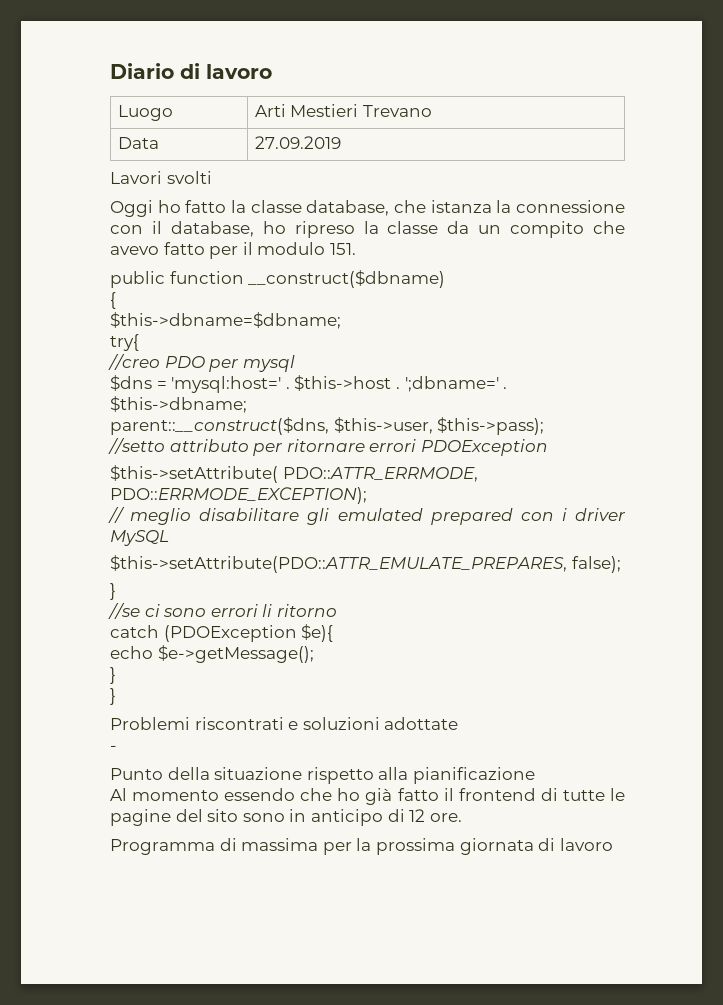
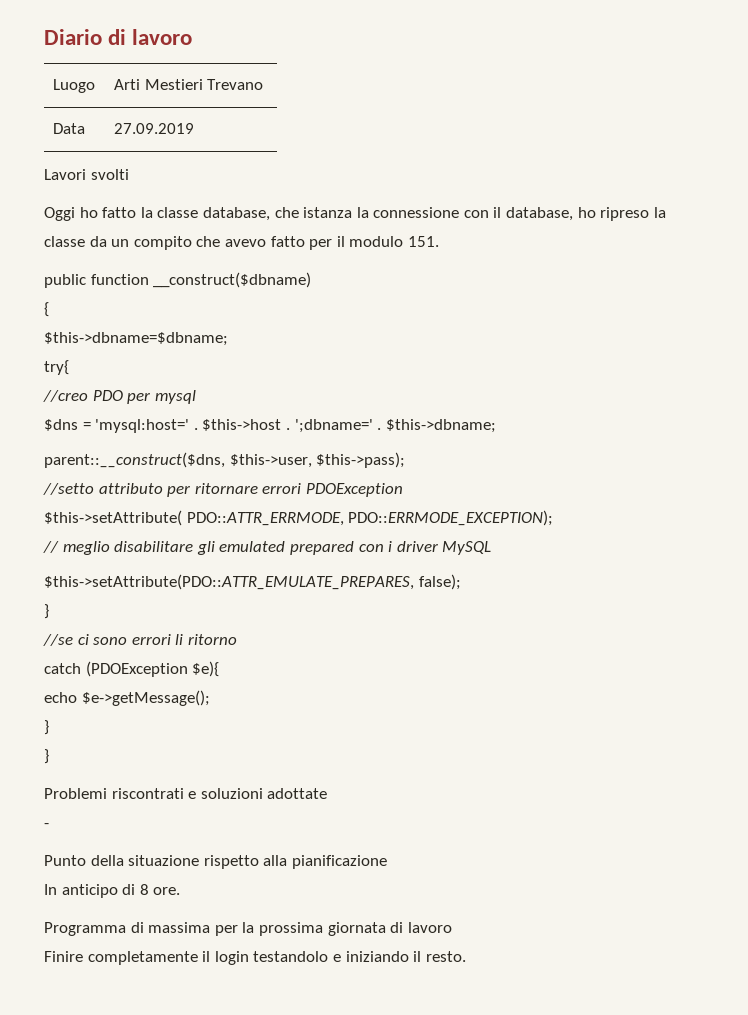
- Al momento essendo che ho già fatto il frontend di tutte le pagine del sito sono in anticipo di 12 ore.
+ In anticipo di 8 ore.
+ Finire completamente il login testandolo e iniziando il resto.

